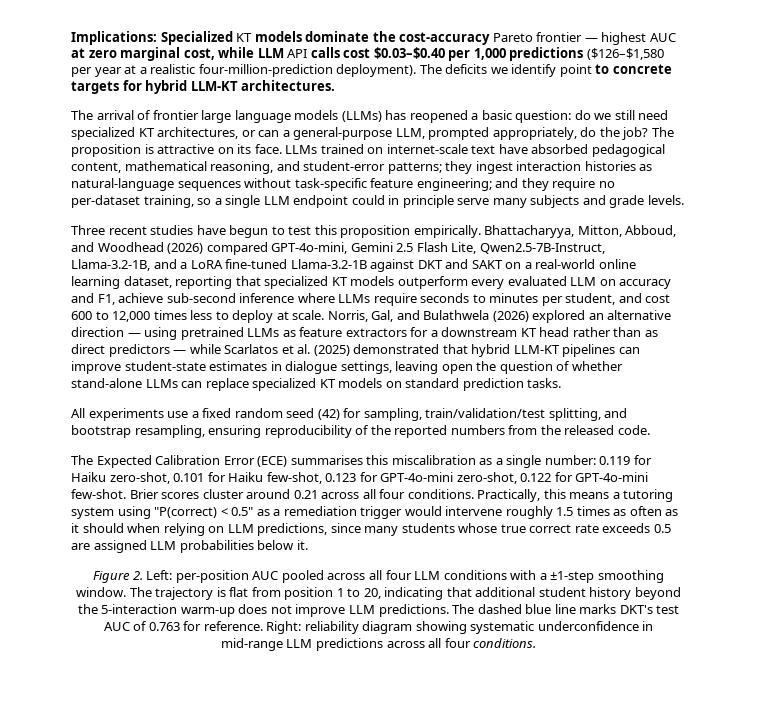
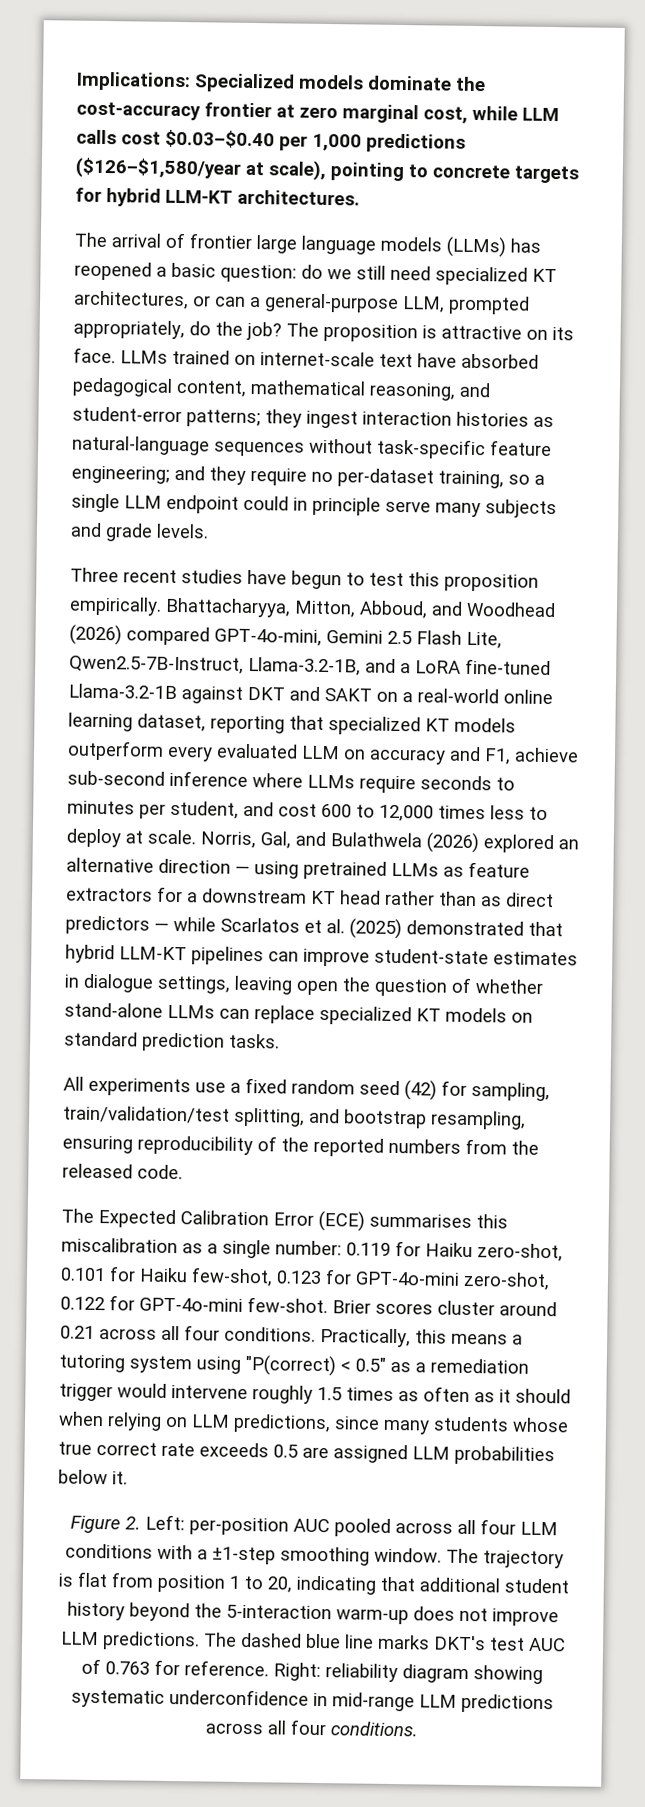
- Implications: Specialized KT models dominate the cost-accuracy Pareto frontier — highest AUC at zero marginal cost, while LLM API calls cost $0.03–$0.40 per 1,000 predictions ($126–$1,580 per year at a realistic four-million-prediction deployment). The deficits we identify point to concrete targets for hybrid LLM-KT architectures.
+ Implications: Specialized models dominate the cost-accuracy frontier at zero marginal cost, while LLM calls cost $0.03–$0.40 per 1,000 predictions ($126–$1,580/year at scale), pointing to concrete targets for hybrid LLM-KT architectures.

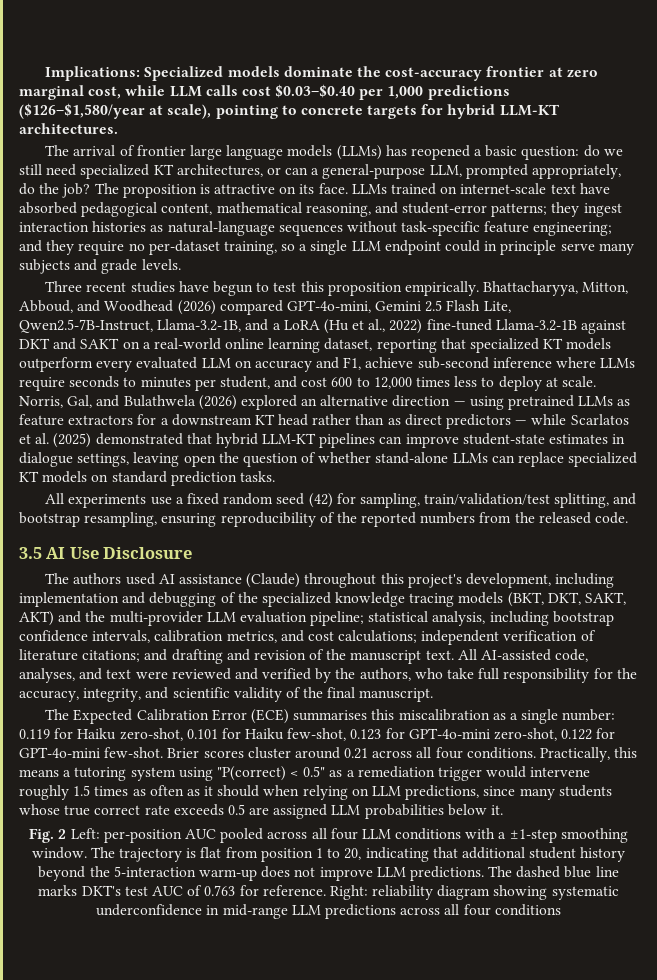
- Bhattacharyya, Mitton, Abboud, and Woodhead (2026) compared GPT-4o-mini, Gemini 2.5 Flash Lite, Qwen2.5-7B-Instruct, Llama-3.2-1B, and a LoRA fine-tuned Llama-3.2-1B against DKT and SAKT on a real-world online learning dataset, reporting that specialized KT models outperform every evaluated LLM on accuracy and F1, achieve sub-second inference where LLMs require seconds to minutes per student, and cost 600 to 12,000 times less to deploy at scale.
+ Bhattacharyya, Mitton, Abboud, and Woodhead (2026) compared GPT-4o-mini, Gemini 2.5 Flash Lite, Qwen2.5-7B-Instruct, Llama-3.2-1B, and a LoRA (Hu et al., 2022) fine-tuned Llama-3.2-1B against DKT and SAKT on a real-world online learning dataset, reporting that specialized KT models outperform every evaluated LLM on accuracy and F1, achieve sub-second inference where LLMs require seconds to minutes per student, and cost 600 to 12,000 times less to deploy at scale.
+ 3.5 AI Use Disclosure
+ The authors used AI assistance (Claude) throughout this project's development, including implementation and debugging of the specialized knowledge tracing models (BKT, DKT, SAKT, AKT) and the multi-provider LLM evaluation pipeline; statistical analysis, including bootstrap confidence intervals, calibration metrics, and cost calculations; independent verification of literature citations; and drafting and revision of the manuscript text. All AI-assisted code, analyses, and text were reviewed and verified by the authors, who take full responsibility for the accuracy, integrity, and scientific validity of the final manuscript.
- Figure 2. Left: per-position AUC pooled across all four LLM conditions with a ±1-step smoothing window.
+ Fig. 2 Left: per-position AUC pooled across all four LLM conditions with a ±1-step smoothing window.
- Right: reliability diagram showing systematic underconfidence in mid-range LLM predictions across all four conditions.
+ Right: reliability diagram showing systematic underconfidence in mid-range LLM predictions across all four conditions

